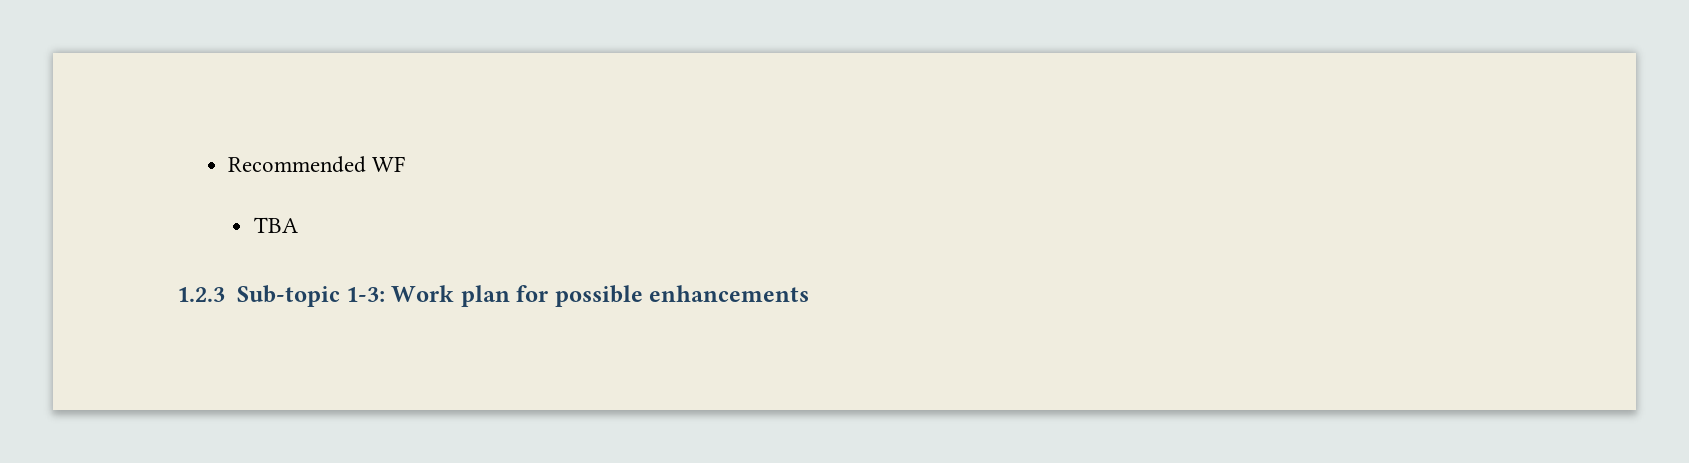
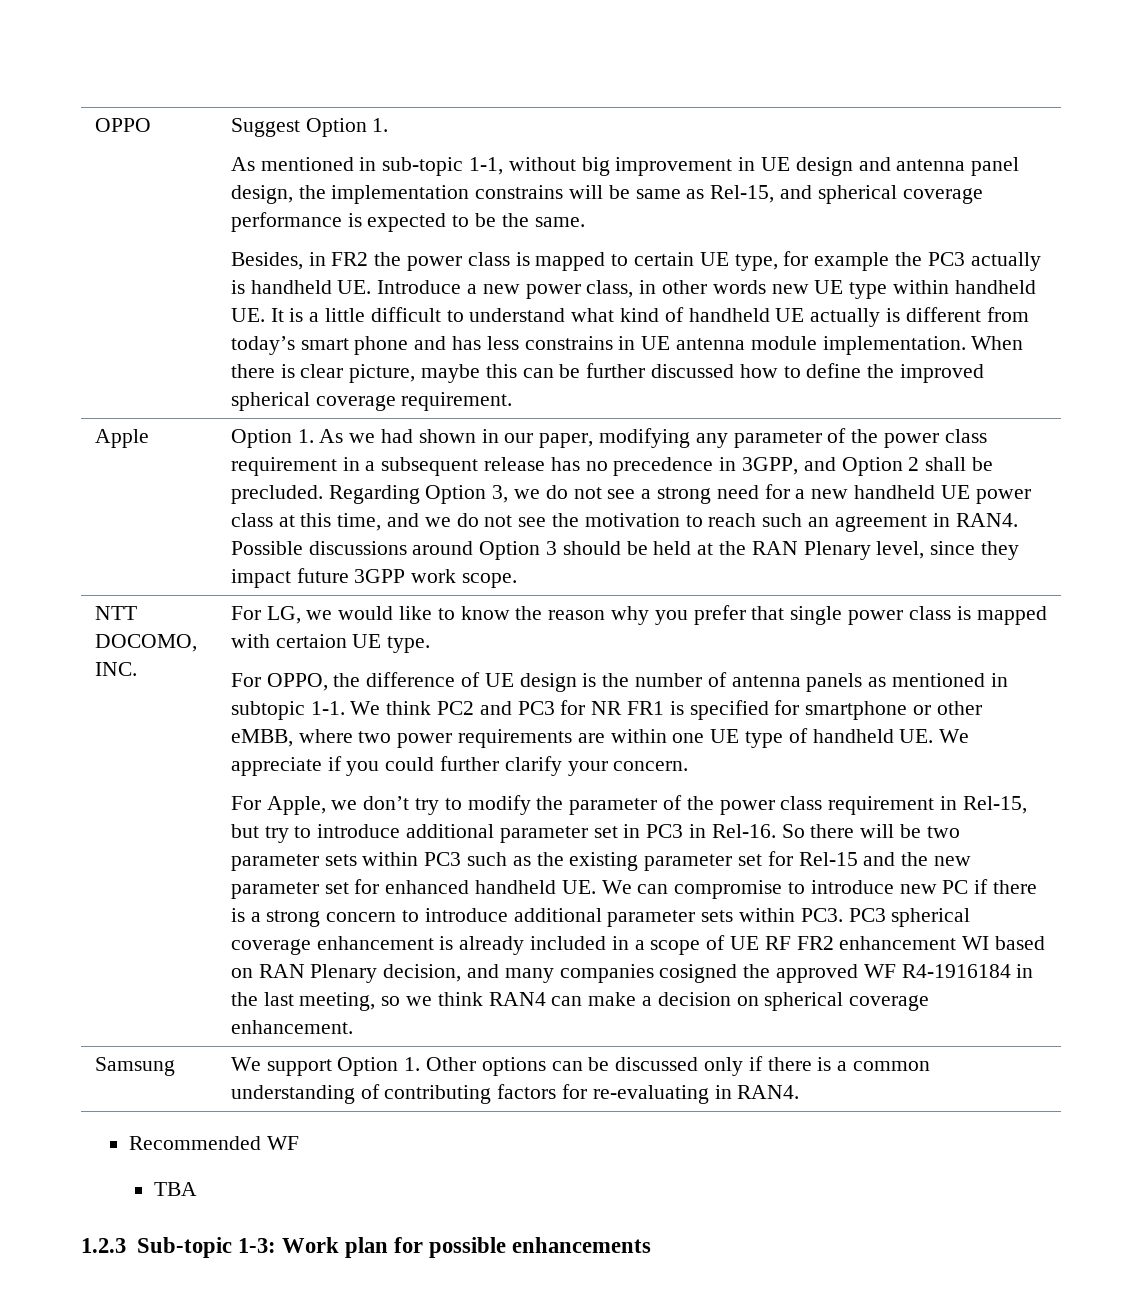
+ OPPO | Suggest Option 1.
+ As mentioned in sub-topic 1-1, without big improvement in UE design and antenna panel design, the implementation constrains will be same as Rel-15, and spherical coverage performance is expected to be the same.
+ Besides, in FR2 the power class is mapped to certain UE type, for example the PC3 actually is handheld UE. Introduce a new power class, in other words new UE type within handheld UE. It is a little difficult to understand what kind of handheld UE actually is different from today’s smart phone and has less constrains in UE antenna module implementation. When there is clear picture, maybe this can be further discussed how to define the improved spherical coverage requirement.
+ Apple | Option 1. As we had shown in our paper, modifying any parameter of the power class requirement in a subsequent release has no precedence in 3GPP, and Option 2 shall be precluded. Regarding Option 3, we do not see a strong need for a new handheld UE power class at this time, and we do not see the motivation to reach such an agreement in RAN4. Possible discussions around Option 3 should be held at the RAN Plenary level, since they impact future 3GPP work scope.
+ NTT DOCOMO, INC. | For LG, we would like to know the reason why you prefer that single power class is mapped with certaion UE type.
+ For OPPO, the difference of UE design is the number of antenna panels as mentioned in subtopic 1-1. We think PC2 and PC3 for NR FR1 is specified for smartphone or other eMBB, where two power requirements are within one UE type of handheld UE. We appreciate if you could further clarify your concern.
+ For Apple, we don’t try to modify the parameter of the power class requirement in Rel-15, but try to introduce additional parameter set in PC3 in Rel-16. So there will be two parameter sets within PC3 such as the existing parameter set for Rel-15 and the new parameter set for enhanced handheld UE. We can compromise to introduce new PC if there is a strong concern to introduce additional parameter sets within PC3. PC3 spherical coverage enhancement is already included in a scope of UE RF FR2 enhancement WI based on RAN Plenary decision, and many companies cosigned the approved WF R4-1916184 in the last meeting, so we think RAN4 can make a decision on spherical coverage enhancement.
+ Samsung | We support Option 1. Other options can be discussed only if there is a common understanding of contributing factors for re-evaluating in RAN4.

